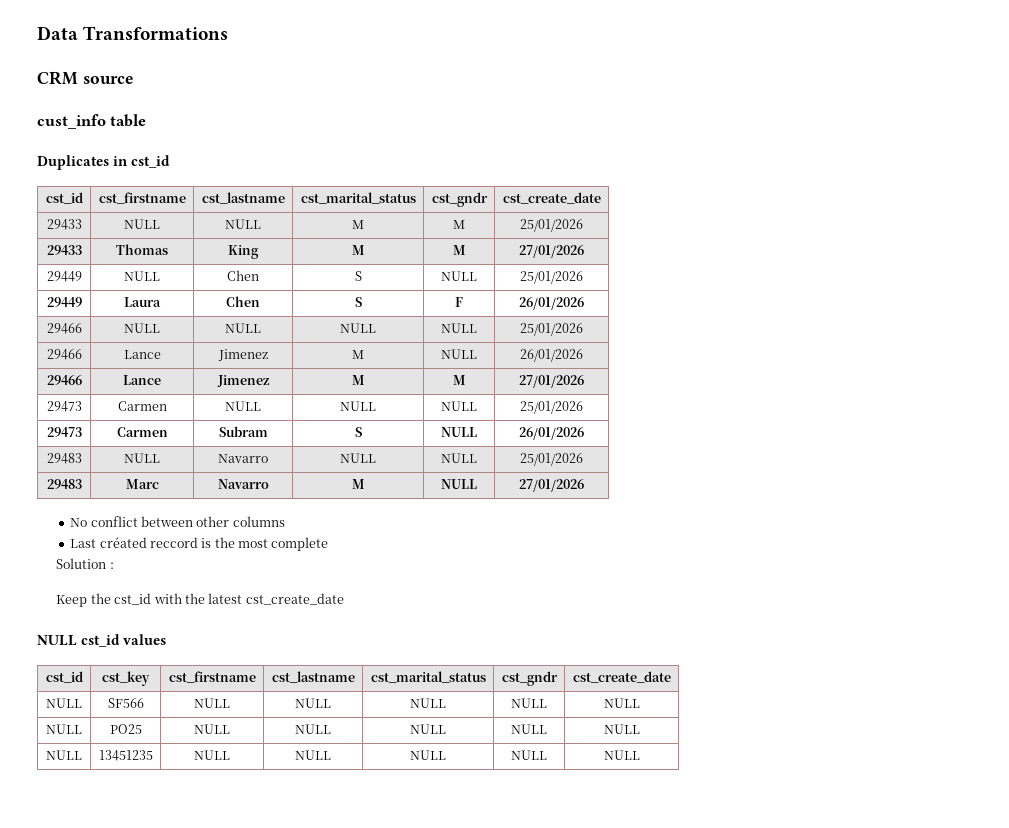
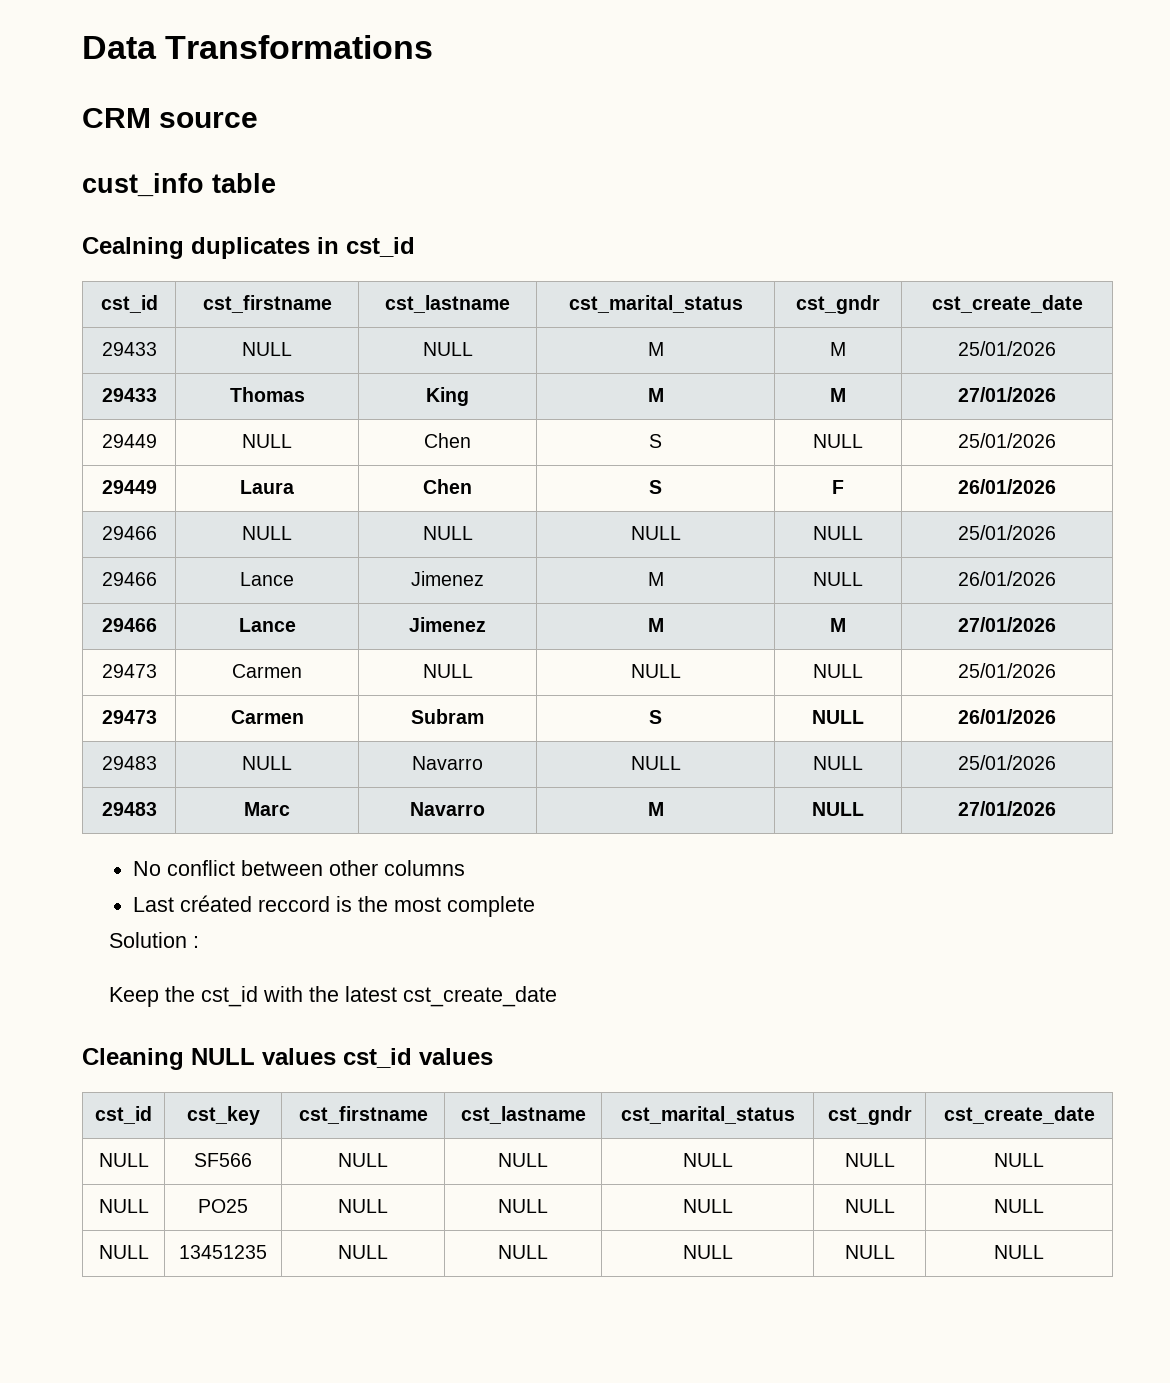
- Duplicates in cst_id
+ Cealning duplicates in cst_id
- NULL cst_id values
+ Cleaning NULL values cst_id values

